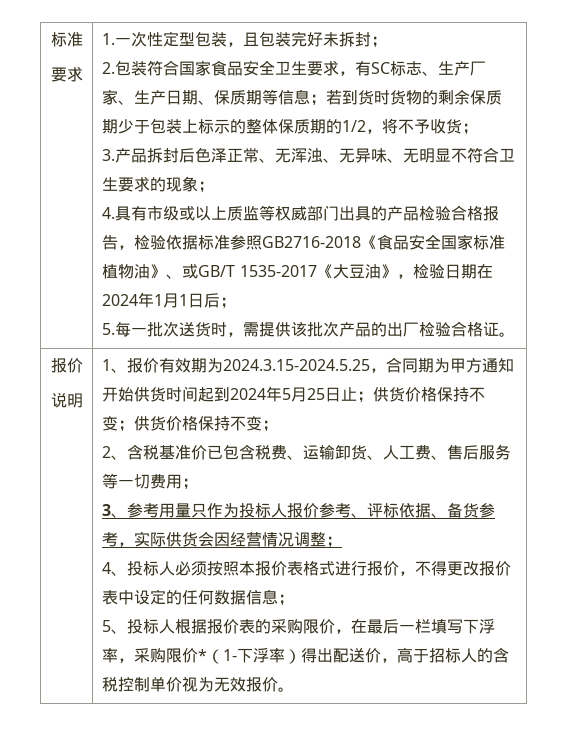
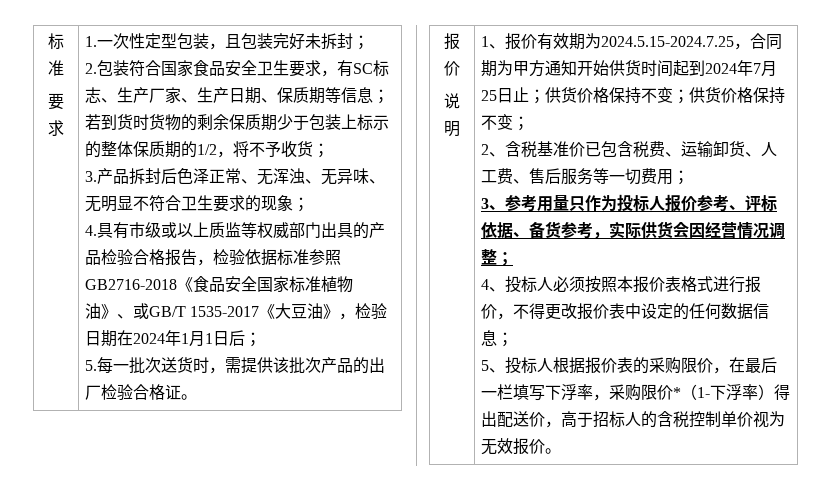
- 1、报价有效期为2024.3.15-2024.5.25，合同期为甲方通知开始供货时间起到2024年5月25日止；供货价格保持不变；供货价格保持不变；
+ 1、报价有效期为2024.5.15-2024.7.25，合同期为甲方通知开始供货时间起到2024年7月25日止；供货价格保持不变；供货价格保持不变；

